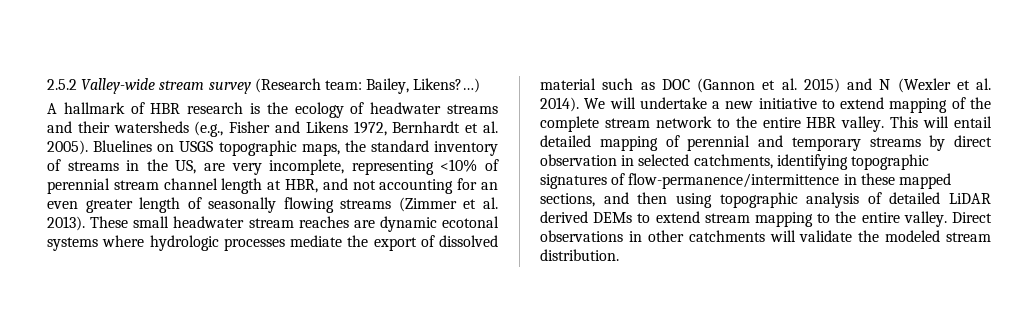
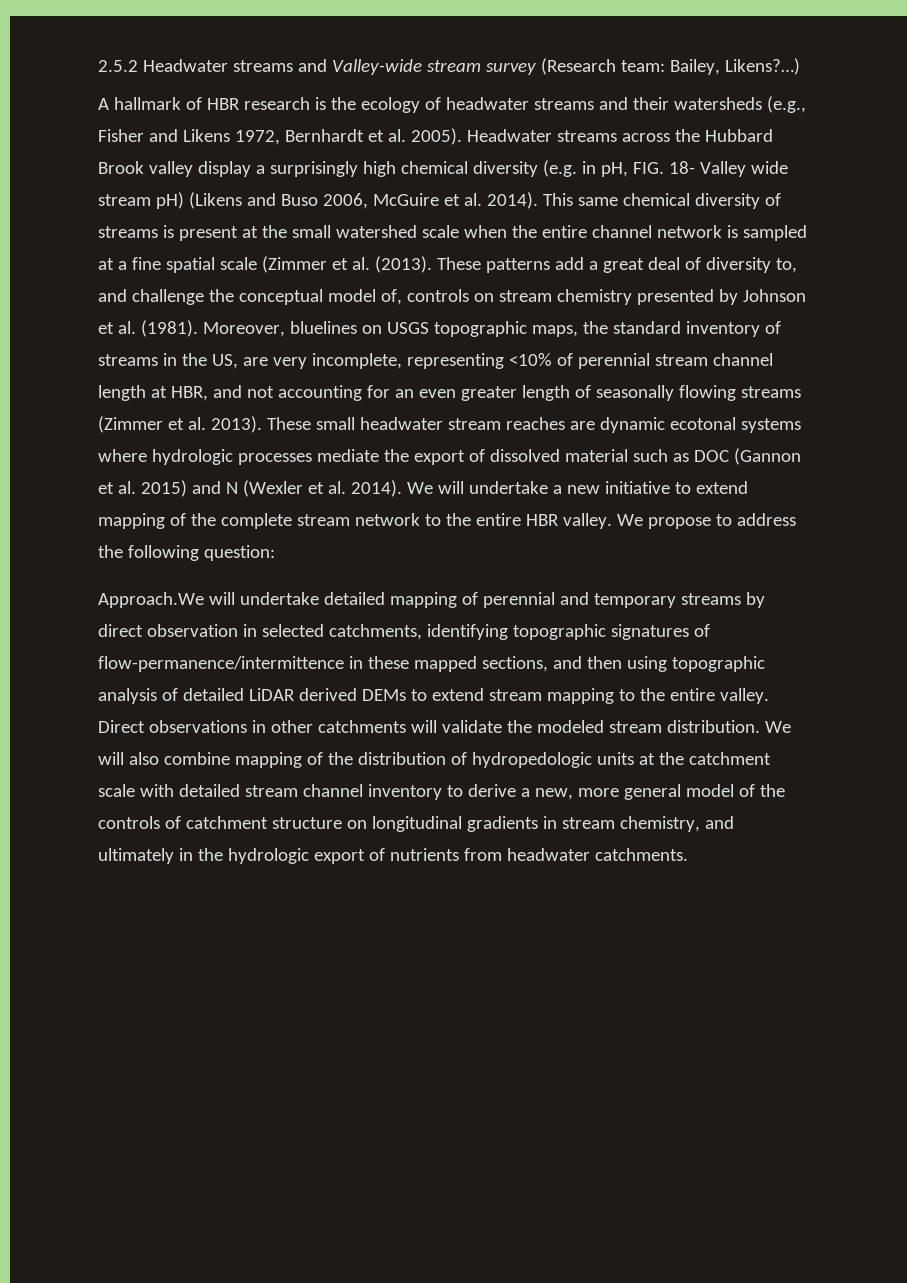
- 2.5.2 Valley-wide stream survey (Research team: Bailey, Likens?…)
+ 2.5.2 Headwater streams and Valley-wide stream survey (Research team: Bailey, Likens?…)
- Bluelines on USGS topographic maps, the standard inventory of streams in the US, are very incomplete, representing <10% of perennial stream channel length at HBR, and not accounting for an even greater length of seasonally flowing streams (Zimmer et al. 2013).
+ Headwater streams across the Hubbard Brook valley display a surprisingly high chemical diversity (e.g. in pH, FIG. 18- Valley wide stream pH) (Likens and Buso 2006, McGuire et al. 2014). This same chemical diversity of streams is present at the small watershed scale when the entire channel network is sampled at a fine spatial scale (Zimmer et al. (2013). These patterns add a great deal of diversity to, and challenge the conceptual model of, controls on stream chemistry presented by Johnson et al. (1981). Moreover, bluelines on USGS topographic maps, the standard inventory of streams in the US, are very incomplete, representing <10% of perennial stream channel length at HBR, and not accounting for an even greater length of seasonally flowing streams (Zimmer et al. 2013).
- This will entail detailed mapping of perennial and temporary streams by direct observation in selected catchments, identifying topographic signatures of flow-permanence/intermittence in these mapped sections, and then using topographic analysis of detailed LiDAR derived DEMs to extend stream mapping to the entire valley.
+ We propose to address the following question:
+ Approach.We will undertake detailed mapping of perennial and temporary streams by direct observation in selected catchments, identifying topographic signatures of flow-permanence/intermittence in these mapped sections, and then using topographic analysis of detailed LiDAR derived DEMs to extend stream mapping to the entire valley.
+ We will also combine mapping of the distribution of hydropedologic units at the catchment scale with detailed stream channel inventory to derive a new, more general model of the controls of catchment structure on longitudinal gradients in stream chemistry, and ultimately in the hydrologic export of nutrients from headwater catchments.

